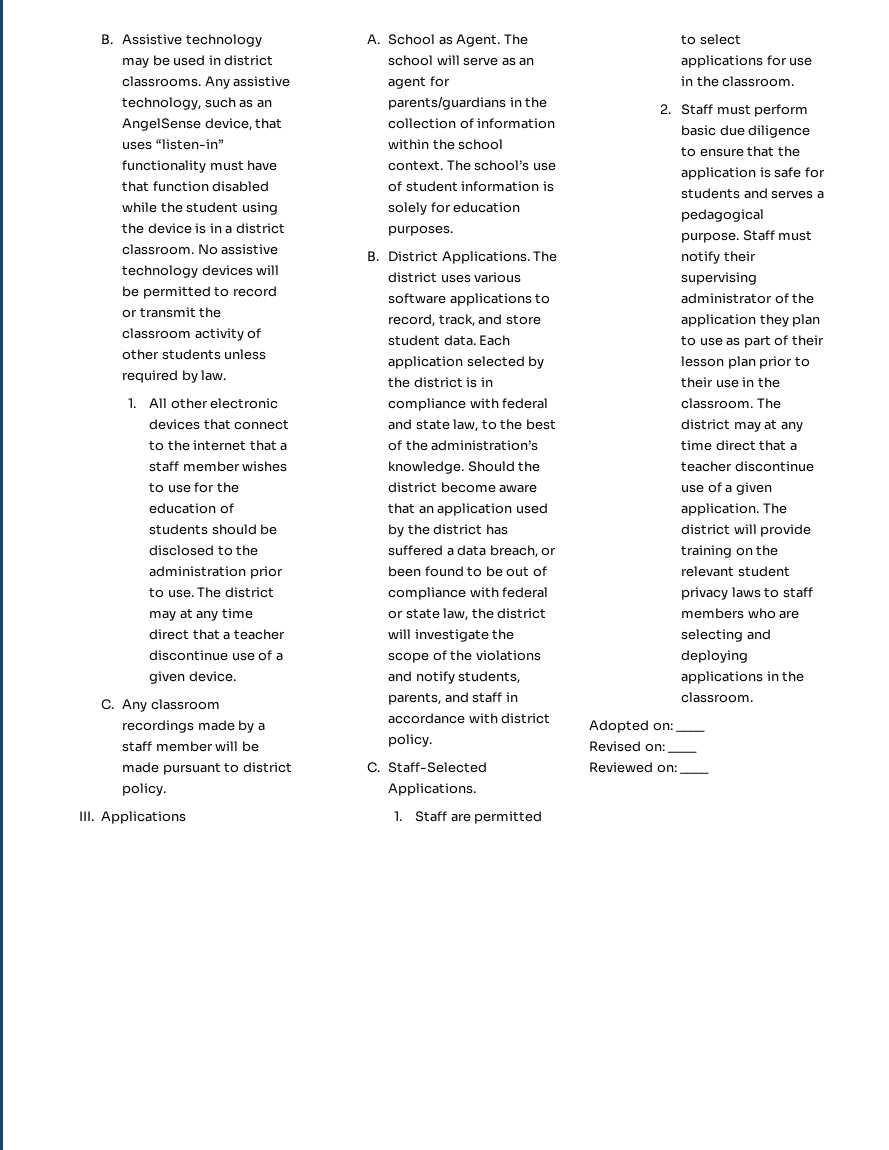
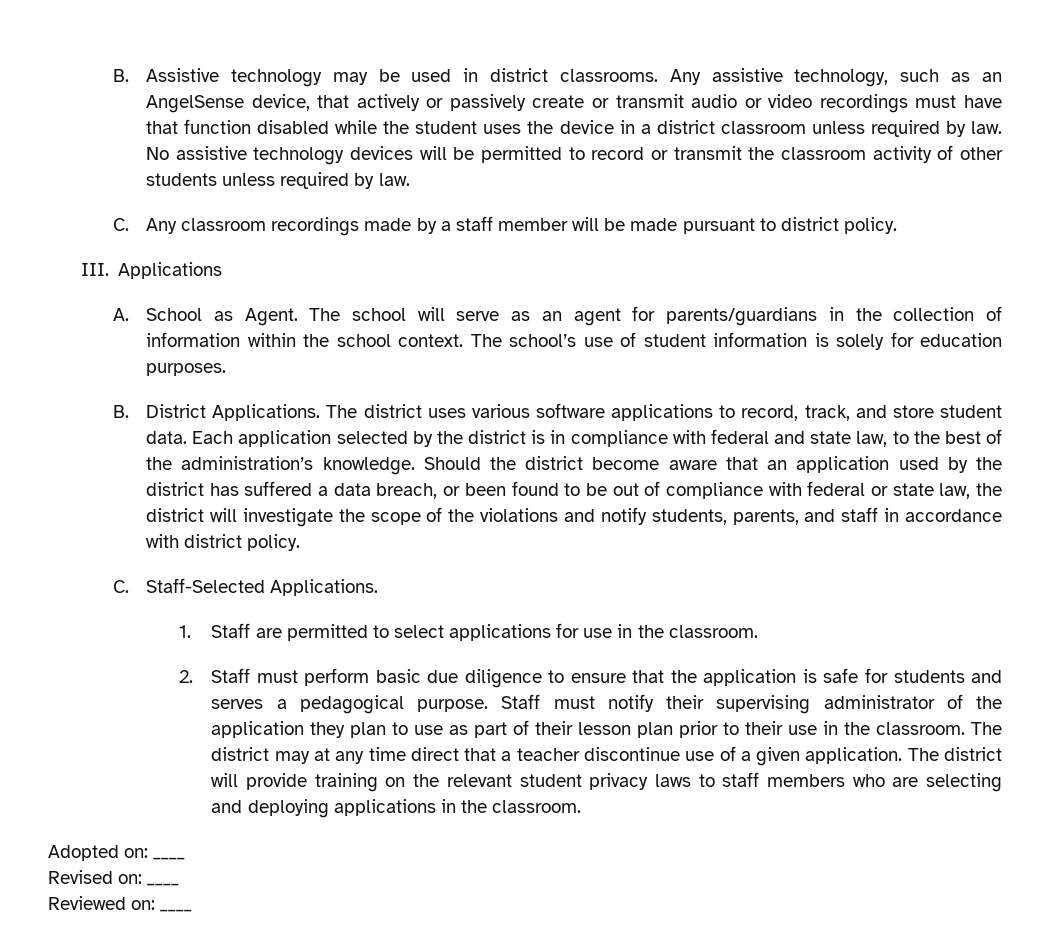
- Any assistive technology, such as an AngelSense device, that uses “listen-in” functionality must have that function disabled while the student using the device is in a district classroom.
+ Any assistive technology, such as an AngelSense device, that actively or passively create or transmit audio or video recordings must have that function disabled while the student uses the device in a district classroom unless required by law.
- 1. All other electronic devices that connect to the internet that a staff member wishes to use for the education of students should be disclosed to the administration prior to use. The district may at any time direct that a teacher discontinue use of a given device.

